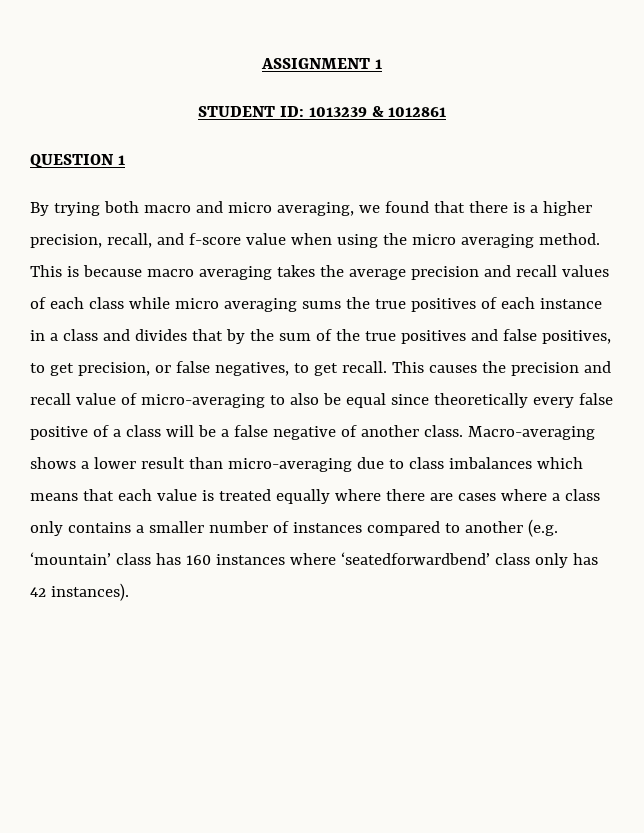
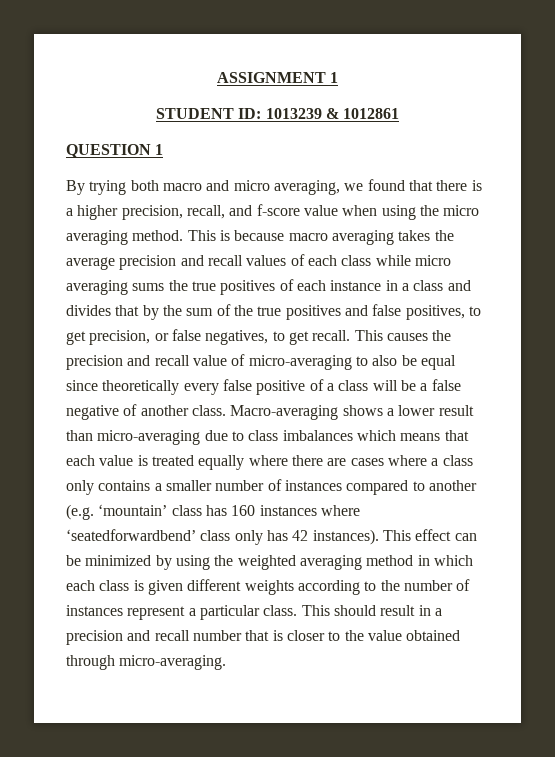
+ This effect can be minimized by using the weighted averaging method in which each class is given different weights according to the number of instances represent a particular class. This should result in a precision and recall number that is closer to the value obtained through micro-averaging.

